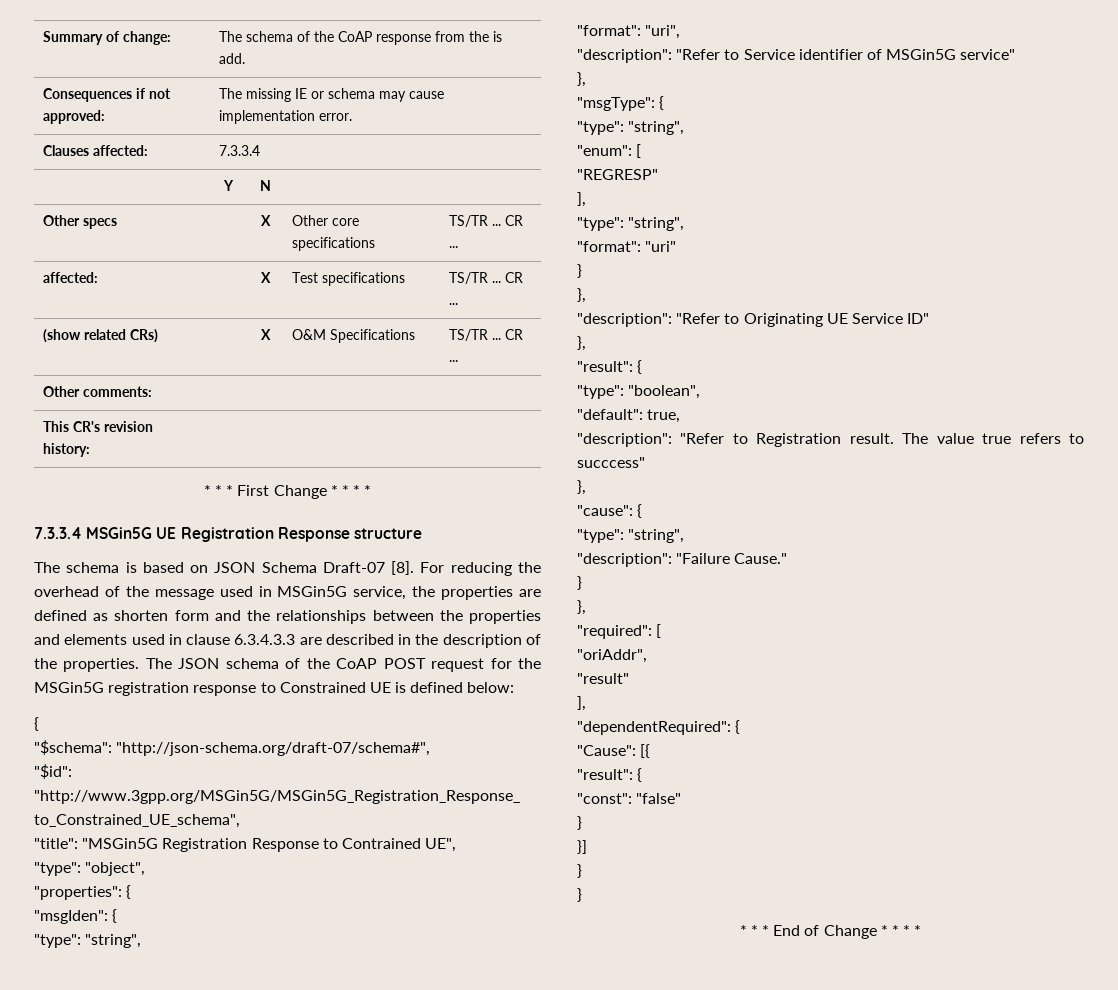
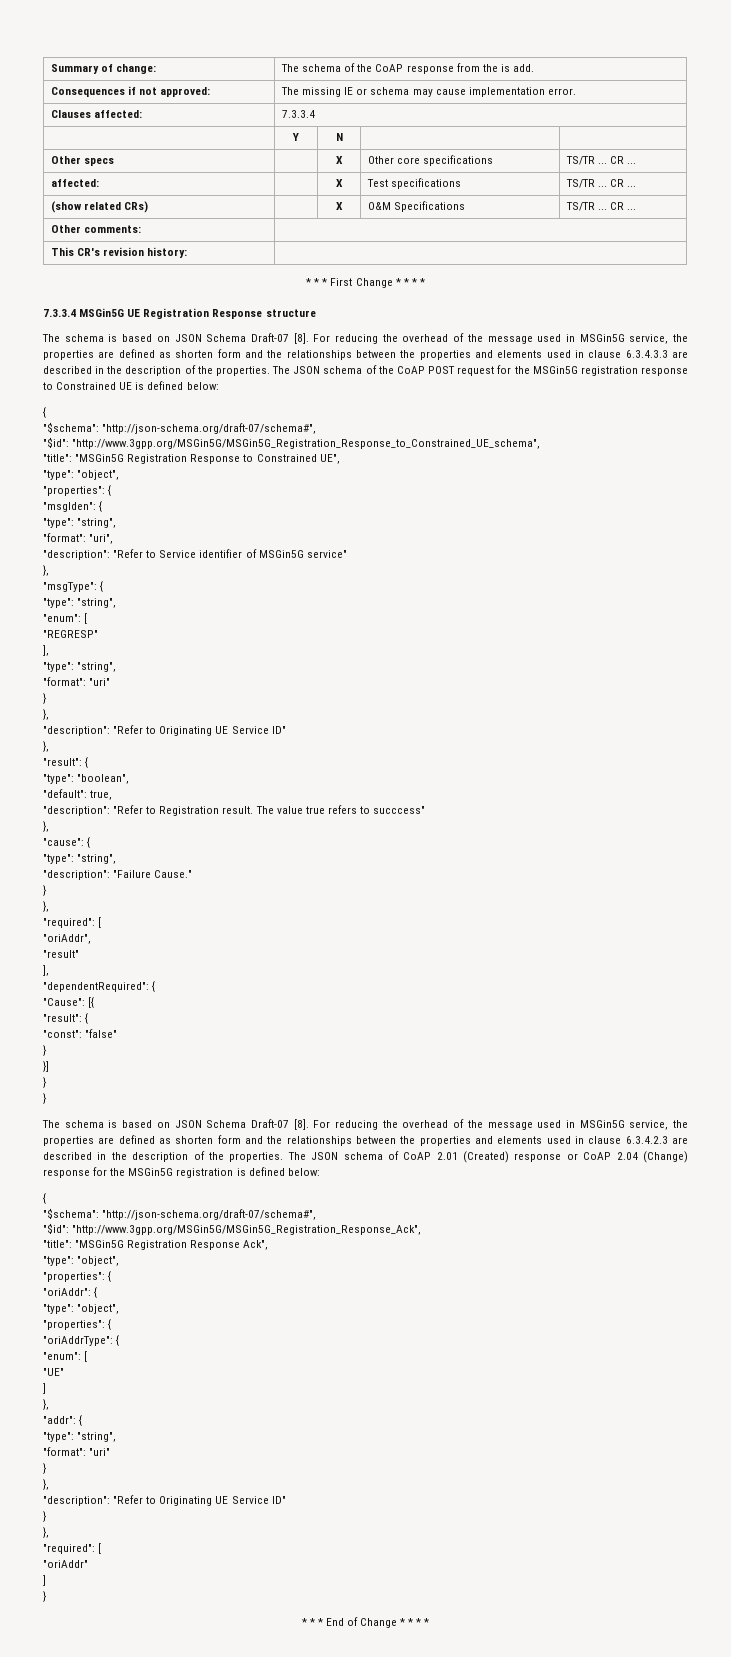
- "title": "MSGin5G Registration Response to Contrained UE",
+ "title": "MSGin5G Registration Response to Constrained UE",
+ The schema is based on JSON Schema Draft-07 [8]. For reducing the overhead of the message used in MSGin5G service, the properties are defined as shorten form and the relationships between the properties and elements used in clause 6.3.4.2.3 are described in the description of the properties. The JSON schema of CoAP 2.01 (Created) response or CoAP 2.04 (Change) response for the MSGin5G registration is defined below:
+ {
+ "$schema": "http://json-schema.org/draft-07/schema#",
+ "$id": "http://www.3gpp.org/MSGin5G/MSGin5G_Registration_Response_Ack",
+ "title": "MSGin5G Registration Response Ack",
+ "type": "object",
+ "properties": {
+ "oriAddr": {
+ "type": "object",
+ "properties": {
+ "oriAddrType": {
+ "enum": [
+ "UE"
+ ]
+ },
+ "addr": {
+ "type": "string",
+ "format": "uri"
+ }
+ },
+ "description": "Refer to Originating UE Service ID"
+ }
+ },
+ "required": [
+ "oriAddr"
+ ]
+ }

